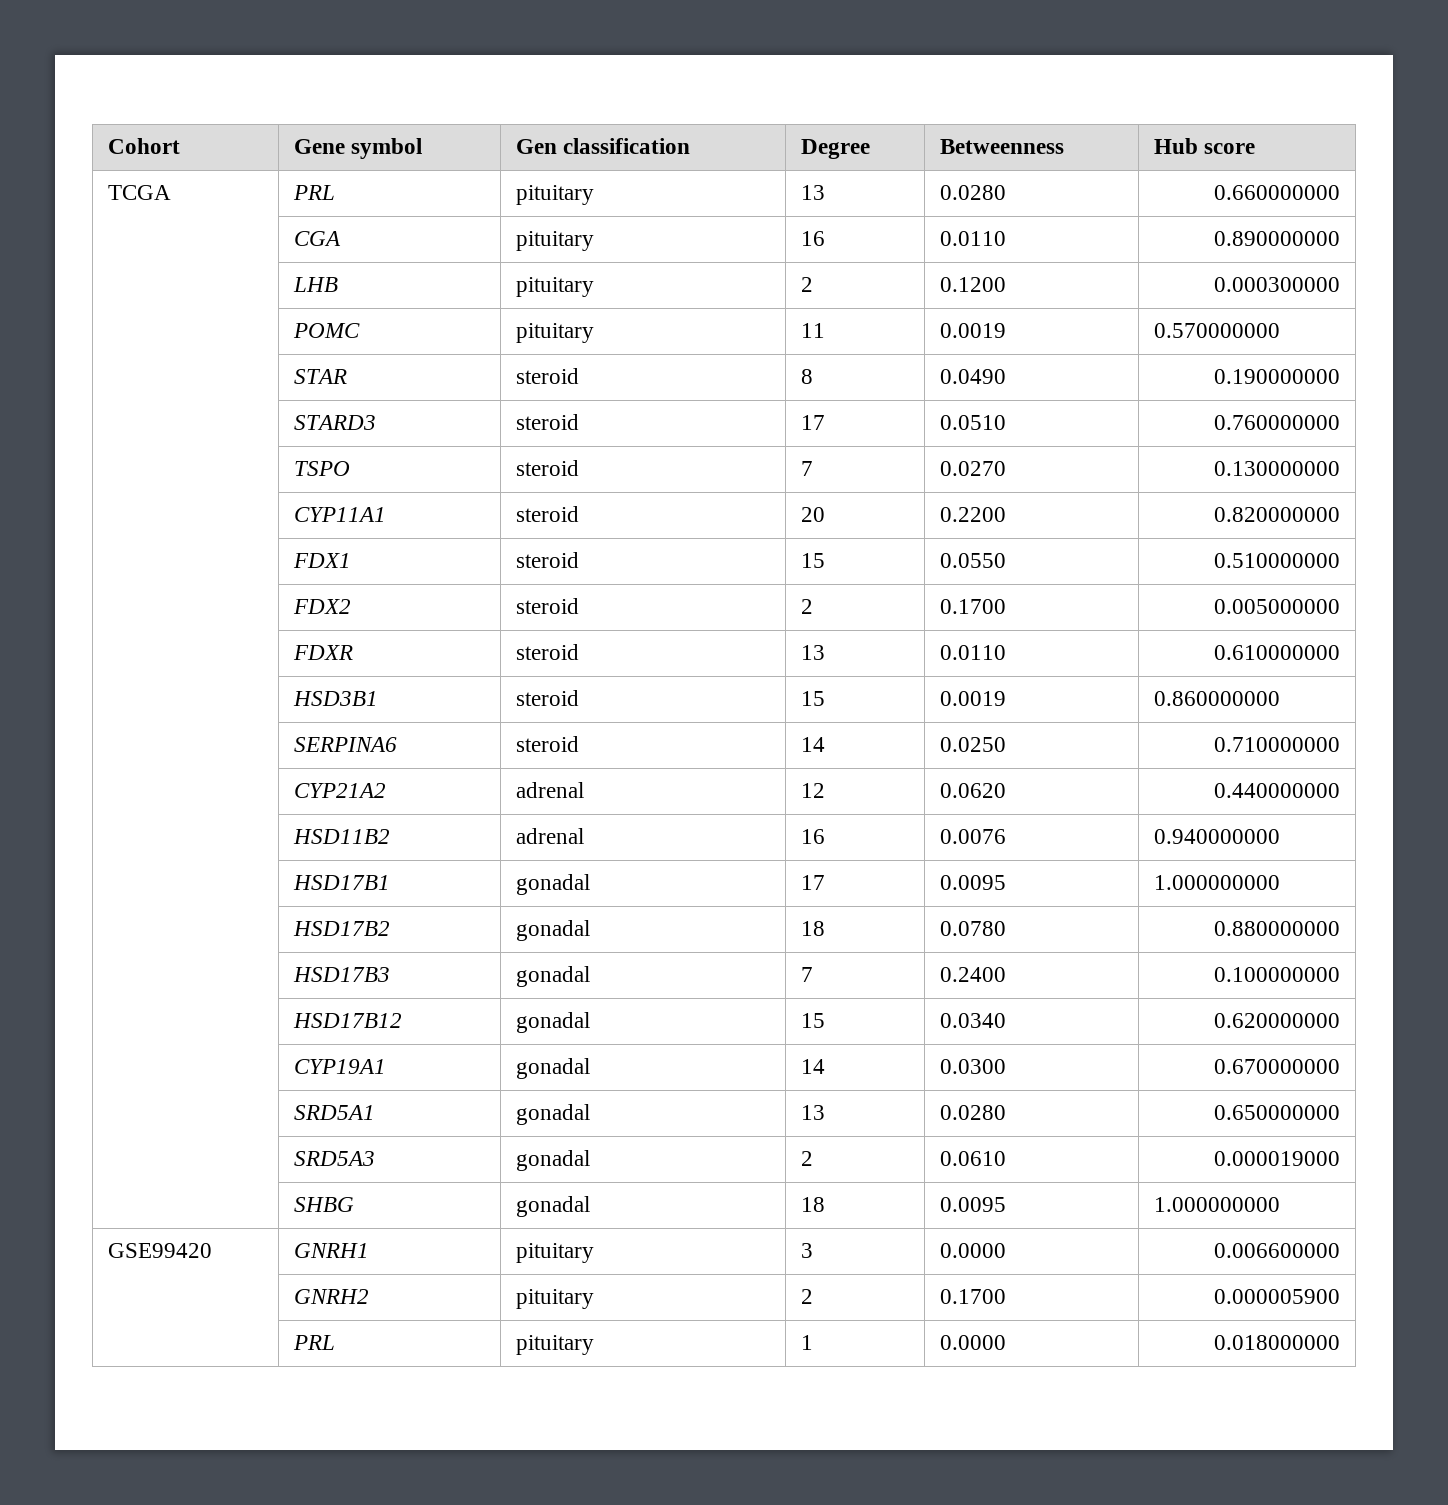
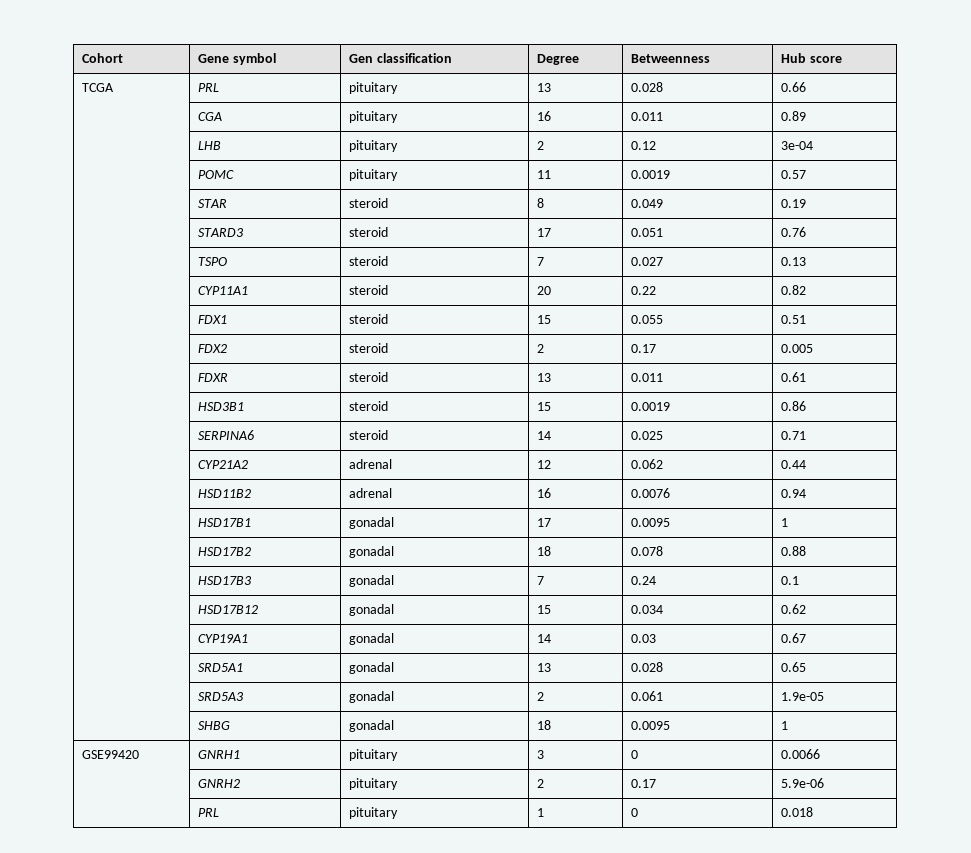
- TCGA | PRL | pituitary | 13 | 0.0280 | 0.660000000
+ TCGA | PRL | pituitary | 13 | 0.028 | 0.66
- | CGA | pituitary | 16 | 0.0110 | 0.890000000
+ | CGA | pituitary | 16 | 0.011 | 0.89
- | LHB | pituitary | 2 | 0.1200 | 0.000300000
+ | LHB | pituitary | 2 | 0.12 | 3e-04
- | POMC | pituitary | 11 | 0.0019 | 0.570000000
+ | POMC | pituitary | 11 | 0.0019 | 0.57
- | STAR | steroid | 8 | 0.0490 | 0.190000000
+ | STAR | steroid | 8 | 0.049 | 0.19
- | STARD3 | steroid | 17 | 0.0510 | 0.760000000
+ | STARD3 | steroid | 17 | 0.051 | 0.76
- | TSPO | steroid | 7 | 0.0270 | 0.130000000
+ | TSPO | steroid | 7 | 0.027 | 0.13
- | CYP11A1 | steroid | 20 | 0.2200 | 0.820000000
+ | CYP11A1 | steroid | 20 | 0.22 | 0.82
- | FDX1 | steroid | 15 | 0.0550 | 0.510000000
+ | FDX1 | steroid | 15 | 0.055 | 0.51
- | FDX2 | steroid | 2 | 0.1700 | 0.005000000
+ | FDX2 | steroid | 2 | 0.17 | 0.005
- | FDXR | steroid | 13 | 0.0110 | 0.610000000
+ | FDXR | steroid | 13 | 0.011 | 0.61
- | HSD3B1 | steroid | 15 | 0.0019 | 0.860000000
+ | HSD3B1 | steroid | 15 | 0.0019 | 0.86
- | SERPINA6 | steroid | 14 | 0.0250 | 0.710000000
+ | SERPINA6 | steroid | 14 | 0.025 | 0.71
- | CYP21A2 | adrenal | 12 | 0.0620 | 0.440000000
+ | CYP21A2 | adrenal | 12 | 0.062 | 0.44
- | HSD11B2 | adrenal | 16 | 0.0076 | 0.940000000
+ | HSD11B2 | adrenal | 16 | 0.0076 | 0.94
- | HSD17B1 | gonadal | 17 | 0.0095 | 1.000000000
+ | HSD17B1 | gonadal | 17 | 0.0095 | 1
- | HSD17B2 | gonadal | 18 | 0.0780 | 0.880000000
+ | HSD17B2 | gonadal | 18 | 0.078 | 0.88
- | HSD17B3 | gonadal | 7 | 0.2400 | 0.100000000
+ | HSD17B3 | gonadal | 7 | 0.24 | 0.1
- | HSD17B12 | gonadal | 15 | 0.0340 | 0.620000000
+ | HSD17B12 | gonadal | 15 | 0.034 | 0.62
- | CYP19A1 | gonadal | 14 | 0.0300 | 0.670000000
+ | CYP19A1 | gonadal | 14 | 0.03 | 0.67
- | SRD5A1 | gonadal | 13 | 0.0280 | 0.650000000
+ | SRD5A1 | gonadal | 13 | 0.028 | 0.65
- | SRD5A3 | gonadal | 2 | 0.0610 | 0.000019000
+ | SRD5A3 | gonadal | 2 | 0.061 | 1.9e-05
- | SHBG | gonadal | 18 | 0.0095 | 1.000000000
+ | SHBG | gonadal | 18 | 0.0095 | 1
- GSE99420 | GNRH1 | pituitary | 3 | 0.0000 | 0.006600000
+ GSE99420 | GNRH1 | pituitary | 3 | 0 | 0.0066
- | GNRH2 | pituitary | 2 | 0.1700 | 0.000005900
+ | GNRH2 | pituitary | 2 | 0.17 | 5.9e-06
- | PRL | pituitary | 1 | 0.0000 | 0.018000000
+ | PRL | pituitary | 1 | 0 | 0.018

